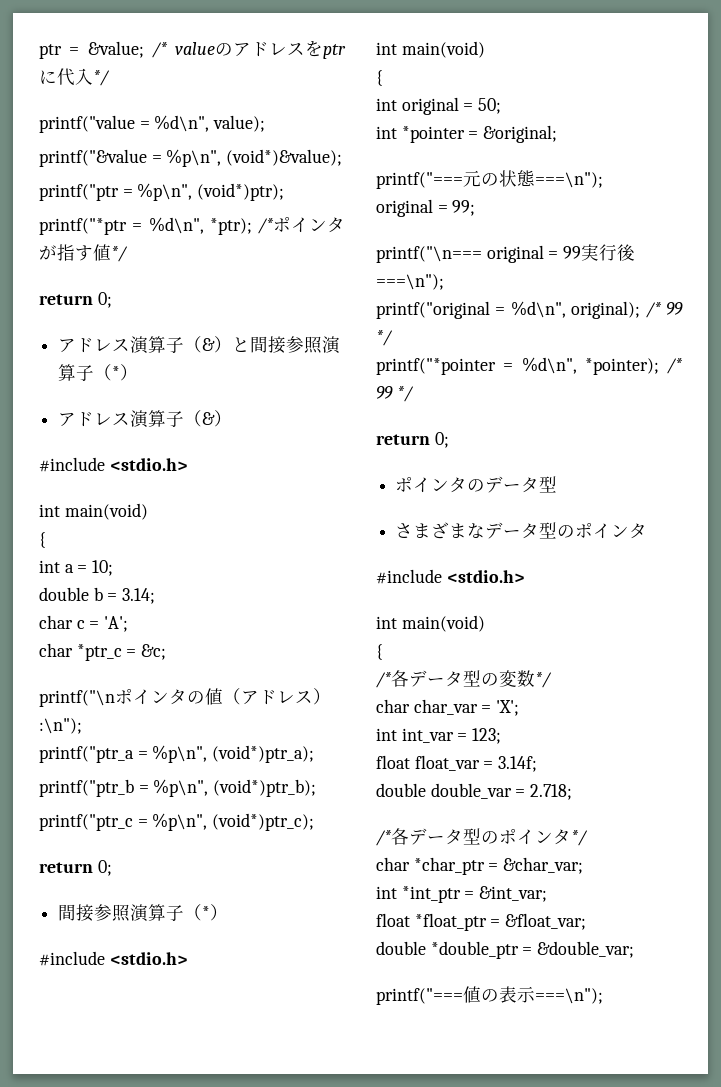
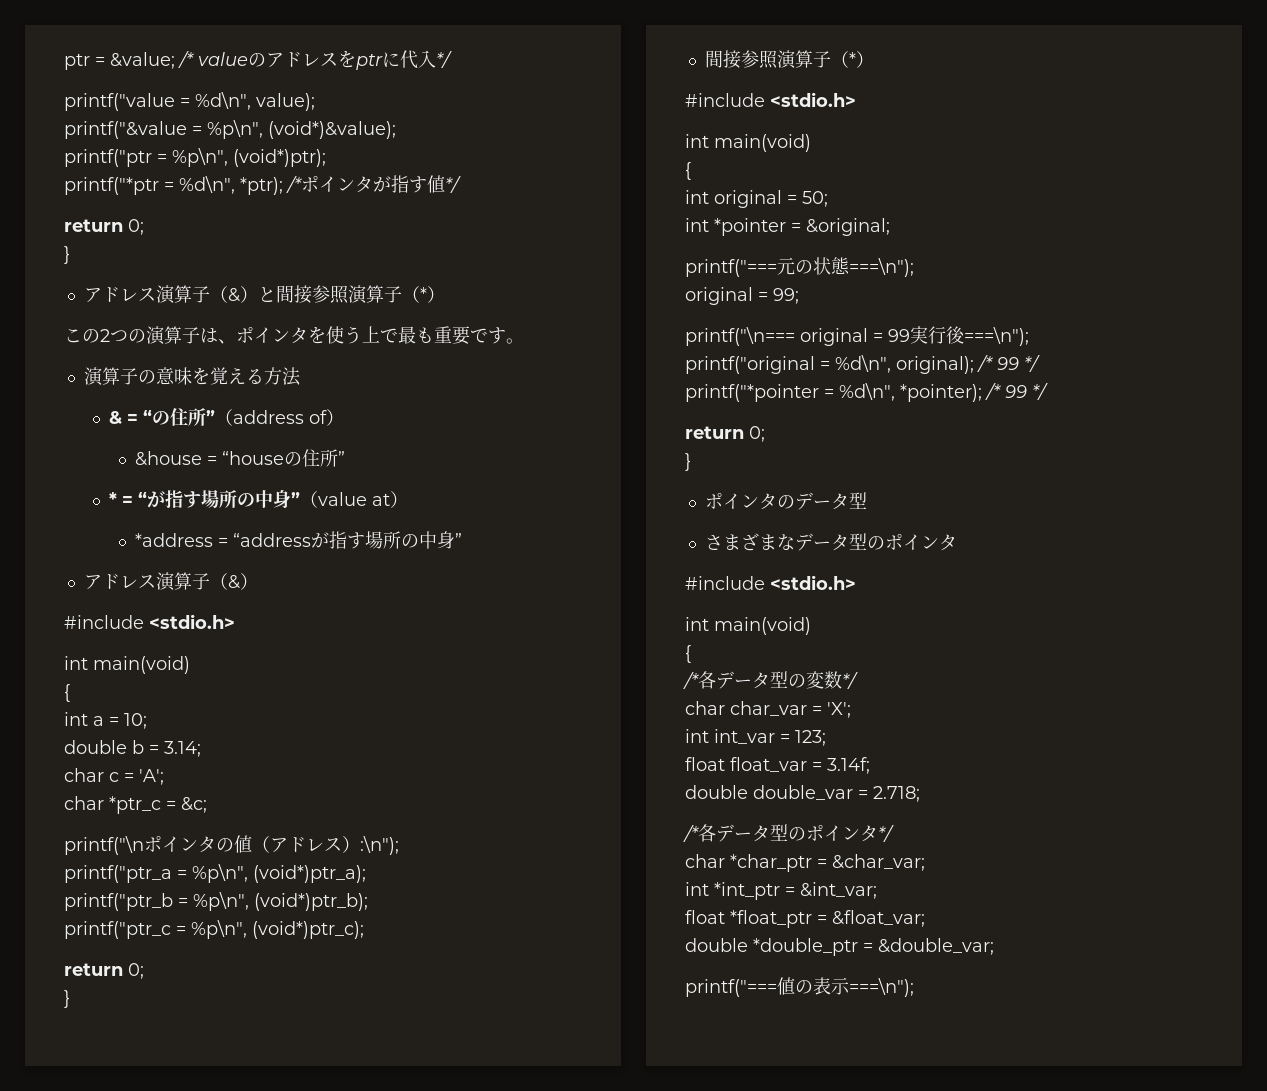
  printf("*ptr = %d\n", *ptr); /*ポインタが指す値*/
  return 0;
+ }
+ この2つの演算子は、ポインタを使う上で最も重要です。
+ 演算子の意味を覚える方法
+ & = “の住所”（address of）
+ &house = “houseの住所”
+ * = “が指す場所の中身”（value at）
+ *address = “addressが指す場所の中身”
  printf("ptr_c = %p\n", (void*)ptr_c);
  return 0;
+ }
  printf("*pointer = %d\n", *pointer); /* 99 */
  return 0;
+ }

